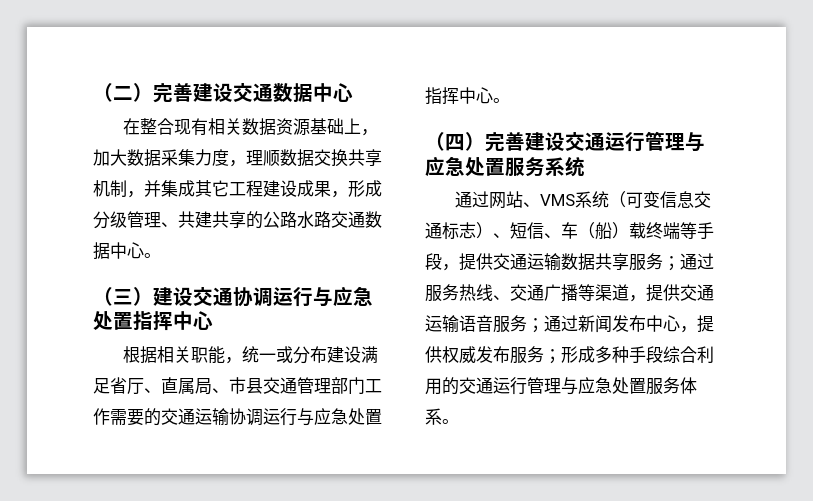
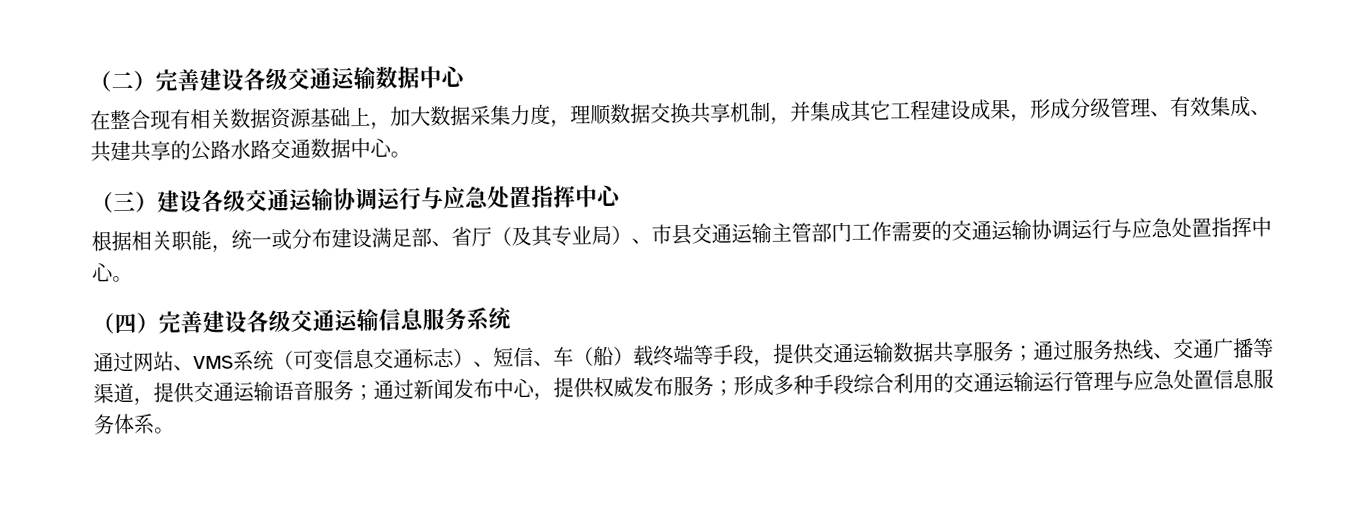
- （二）完善建设交通数据中心
+ （二）完善建设各级交通运输数据中心
- 在整合现有相关数据资源基础上，加大数据采集力度，理顺数据交换共享机制，并集成其它工程建设成果，形成分级管理、共建共享的公路水路交通数据中心。
+ 在整合现有相关数据资源基础上，加大数据采集力度，理顺数据交换共享机制，并集成其它工程建设成果，形成分级管理、有效集成、共建共享的公路水路交通数据中心。
- （三）建设交通协调运行与应急处置指挥中心
+ （三）建设各级交通运输协调运行与应急处置指挥中心
- 根据相关职能，统一或分布建设满足省厅、直属局、市县交通管理部门工作需要的交通运输协调运行与应急处置指挥中心。
+ 根据相关职能，统一或分布建设满足部、省厅（及其专业局）、市县交通运输主管部门工作需要的交通运输协调运行与应急处置指挥中心。
- （四）完善建设交通运行管理与应急处置服务系统
+ （四）完善建设各级交通运输信息服务系统
- 通过网站、VMS系统（可变信息交通标志）、短信、车（船）载终端等手段，提供交通运输数据共享服务；通过服务热线、交通广播等渠道，提供交通运输语音服务；通过新闻发布中心，提供权威发布服务；形成多种手段综合利用的交通运行管理与应急处置服务体系。
+ 通过网站、VMS系统（可变信息交通标志）、短信、车（船）载终端等手段，提供交通运输数据共享服务；通过服务热线、交通广播等渠道，提供交通运输语音服务；通过新闻发布中心，提供权威发布服务；形成多种手段综合利用的交通运输运行管理与应急处置信息服务体系。

